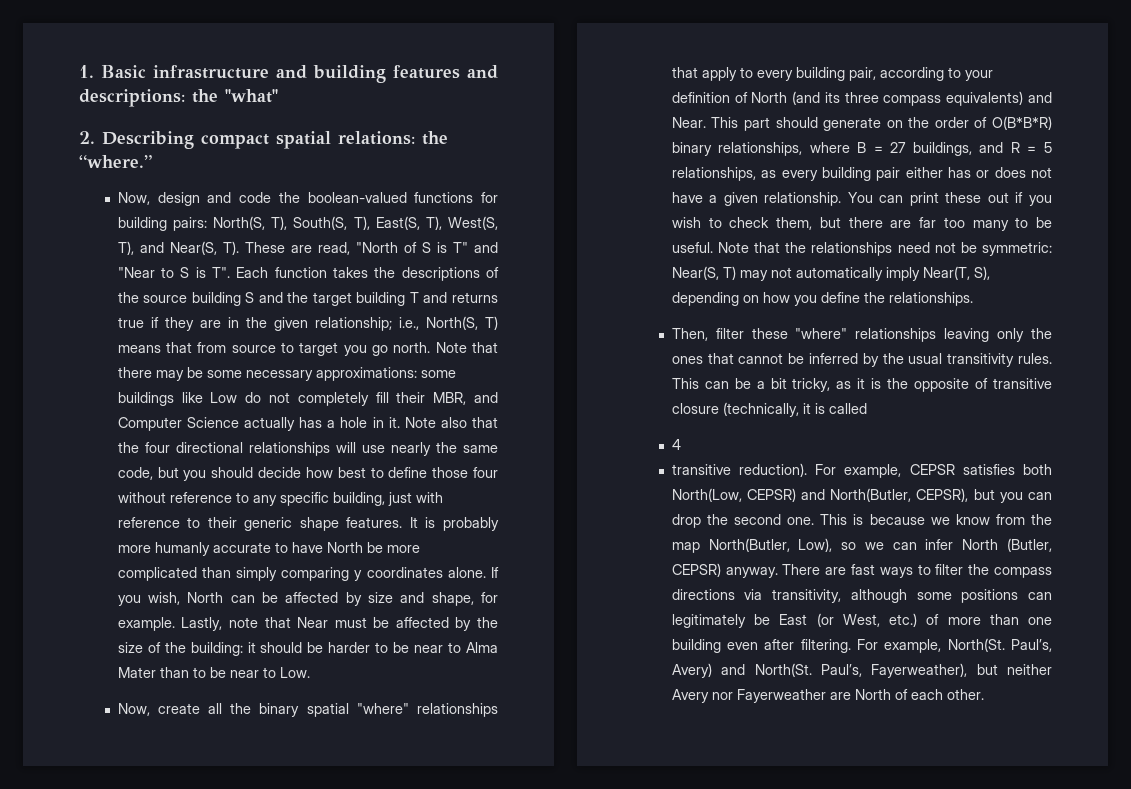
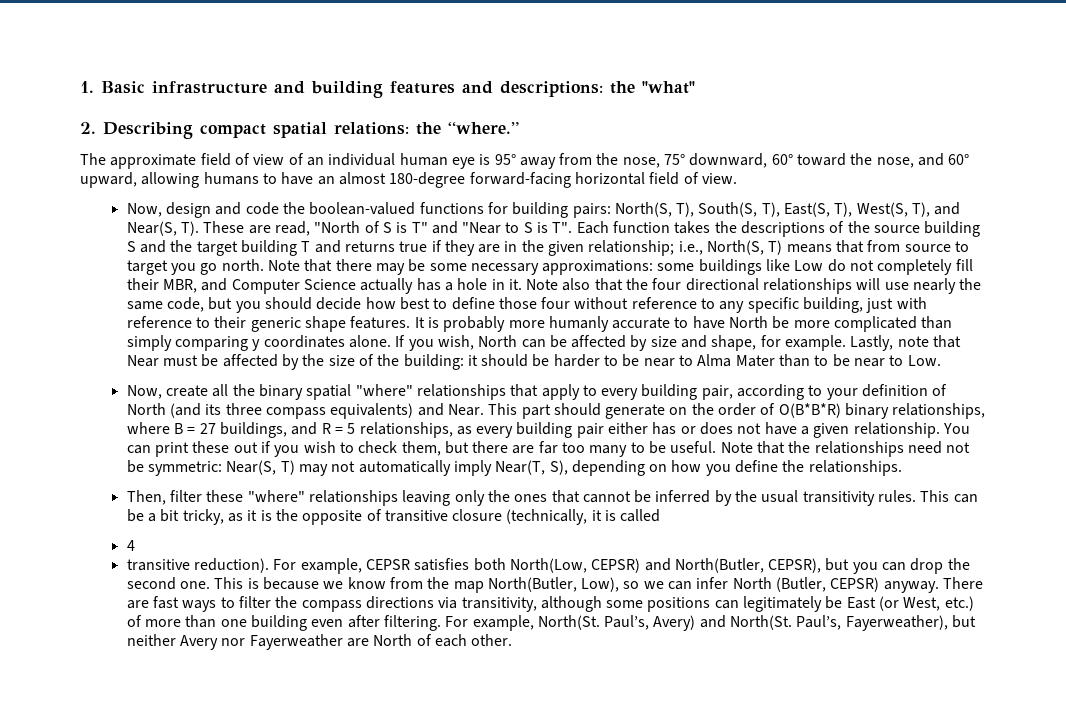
+ The approximate field of view of an individual human eye is 95° away from the nose, 75° downward, 60° toward the nose, and 60° upward, allowing humans to have an almost 180-degree forward-facing horizontal field of view.

